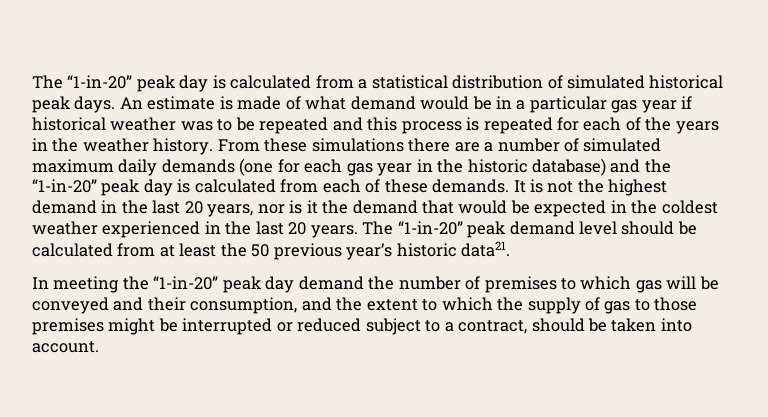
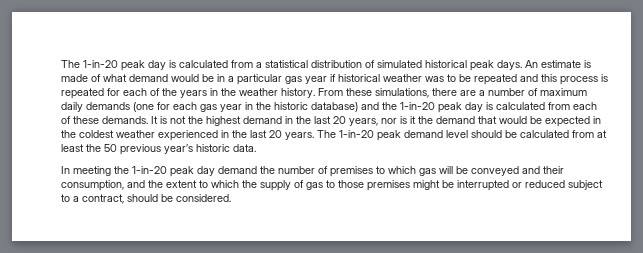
- The “1-in-20” peak day is calculated from a statistical distribution of simulated historical peak days.
+ The 1-in-20 peak day is calculated from a statistical distribution of simulated historical peak days.
- From these simulations there are a number of simulated maximum daily demands (one for each gas year in the historic database) and the “1-in-20” peak day is calculated from each of these demands.
+ From these simulations, there are a number of maximum daily demands (one for each gas year in the historic database) and the 1-in-20 peak day is calculated from each of these demands.
- The “1-in-20” peak demand level should be calculated from at least the 50 previous year’s historic data21.
+ The 1-in-20 peak demand level should be calculated from at least the 50 previous year’s historic data.
- In meeting the “1-in-20” peak day demand the number of premises to which gas will be conveyed and their consumption, and the extent to which the supply of gas to those premises might be interrupted or reduced subject to a contract, should be taken into account.
+ In meeting the 1-in-20 peak day demand the number of premises to which gas will be conveyed and their consumption, and the extent to which the supply of gas to those premises might be interrupted or reduced subject to a contract, should be considered.

